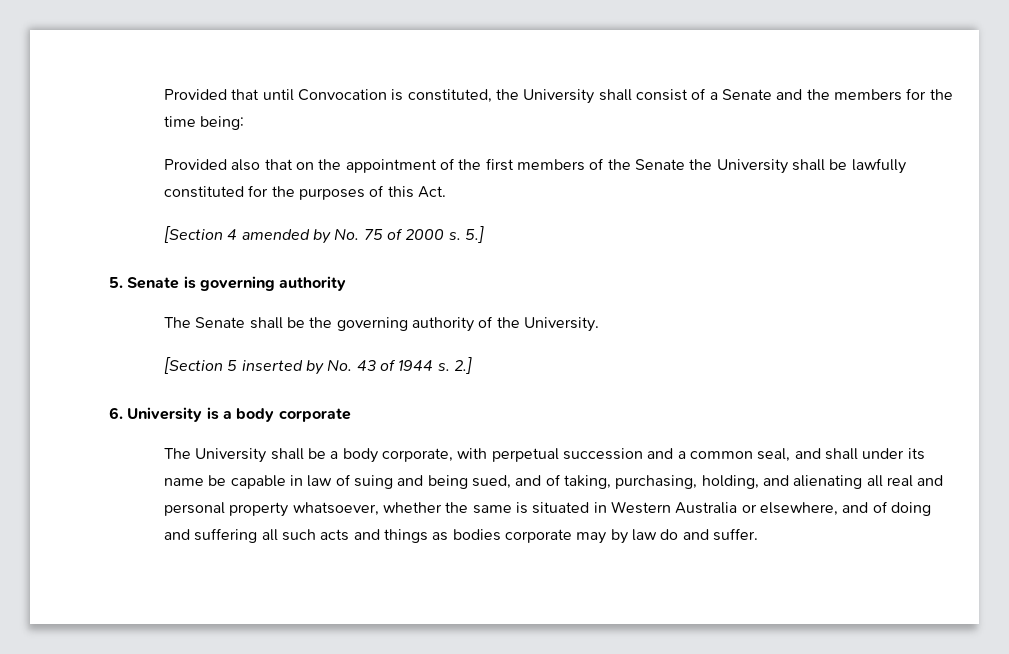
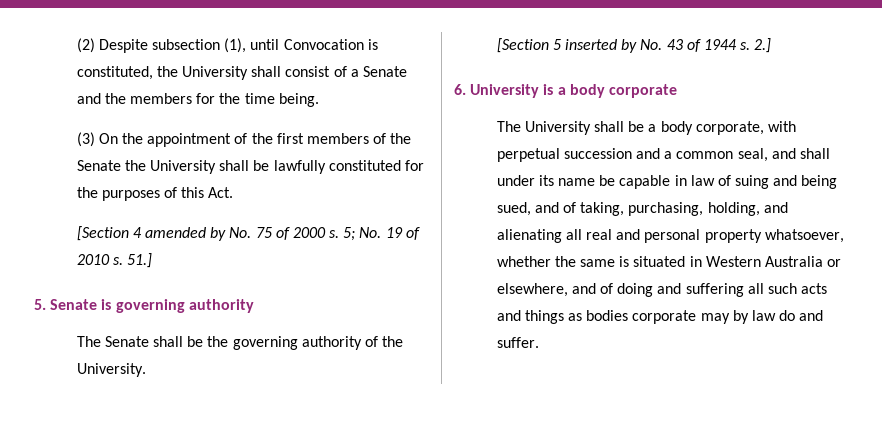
- Provided that until Convocation is constituted, the University shall consist of a Senate and the members for the time being:
- Provided also that on the appointment of the first members of the Senate the University shall be lawfully constituted for the purposes of this Act.
+ (2) Despite subsection (1), until Convocation is constituted, the University shall consist of a Senate and the members for the time being.
+ (3) On the appointment of the first members of the Senate the University shall be lawfully constituted for the purposes of this Act.
- 5.]
+ 5; No. 19 of 2010 s. 51.]

